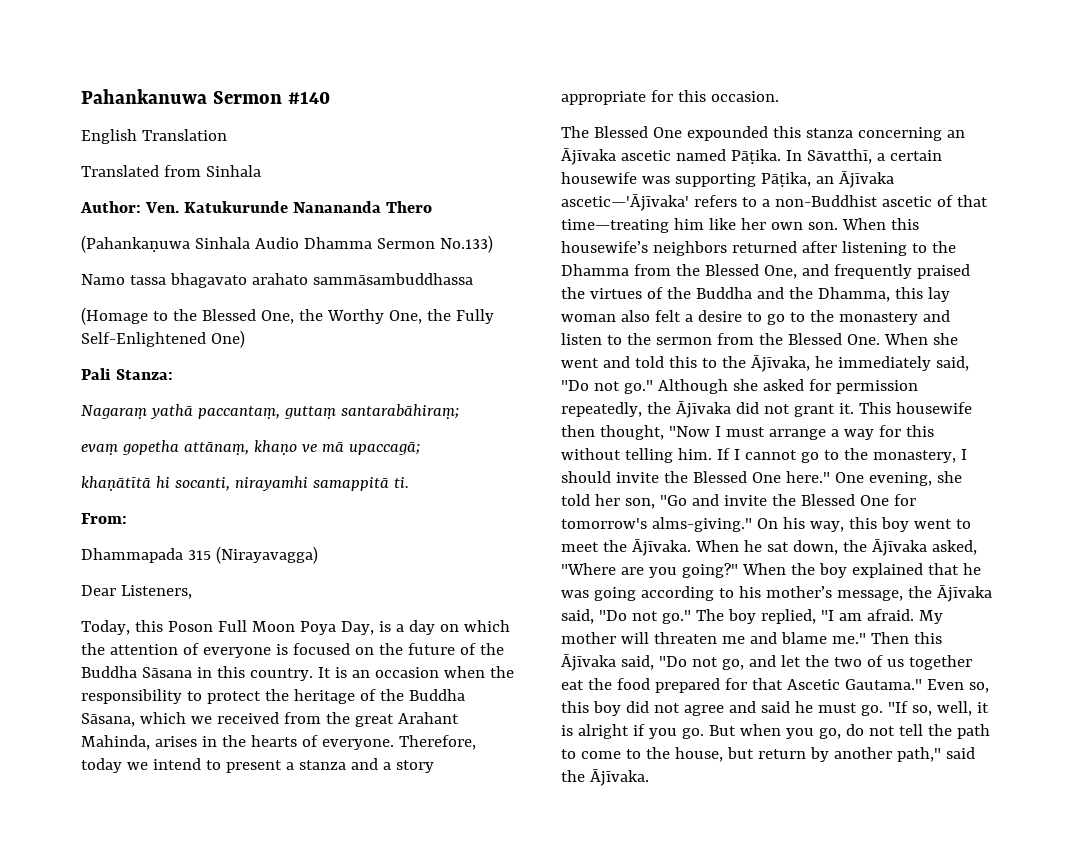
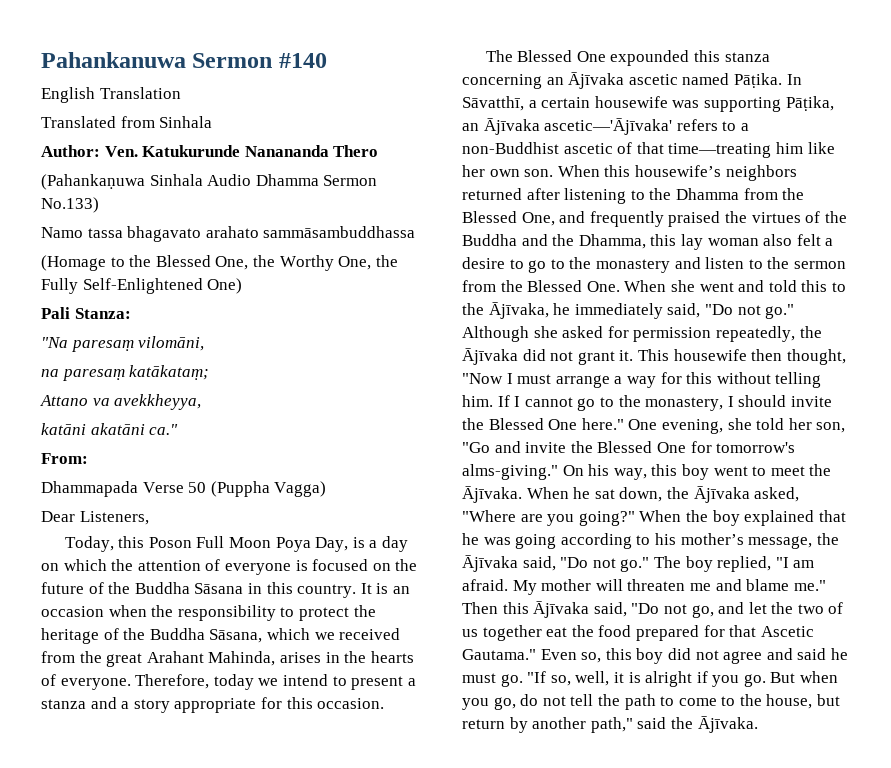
- Nagaraṃ yathā paccantaṃ, guttaṃ santarabāhiraṃ;
- evaṃ gopetha attānaṃ, khaṇo ve mā upaccagā;
- khaṇātītā hi socanti, nirayamhi samappitā ti.
+ "Na paresaṃ vilomāni,
+ na paresaṃ katākataṃ;
+ Attano va avekkheyya,
+ katāni akatāni ca."
  From:
- Dhammapada 315 (Nirayavagga)
+ Dhammapada Verse 50 (Puppha Vagga)

